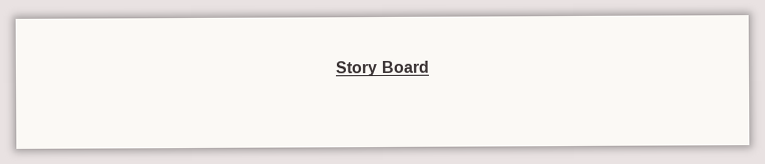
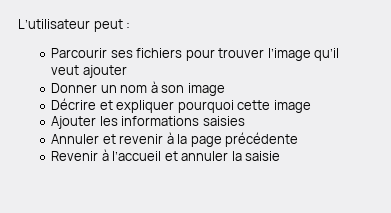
- Story Board
+ L’utilisateur peut :
+ Parcourir ses fichiers pour trouver l’image qu’il veut ajouter
+ Donner un nom à son image
+ Décrire et expliquer pourquoi cette image
+ Ajouter les informations saisies
+ Annuler et revenir à la page précédente
+ Revenir à l’accueil et annuler la saisie

